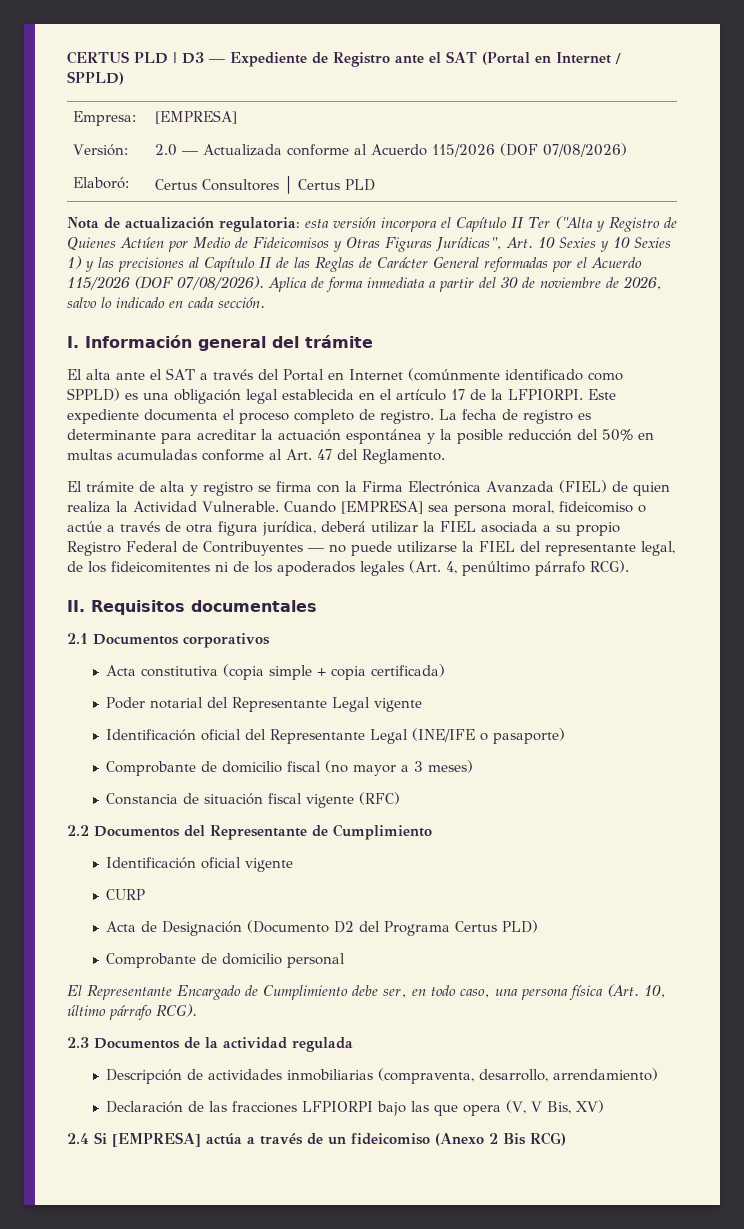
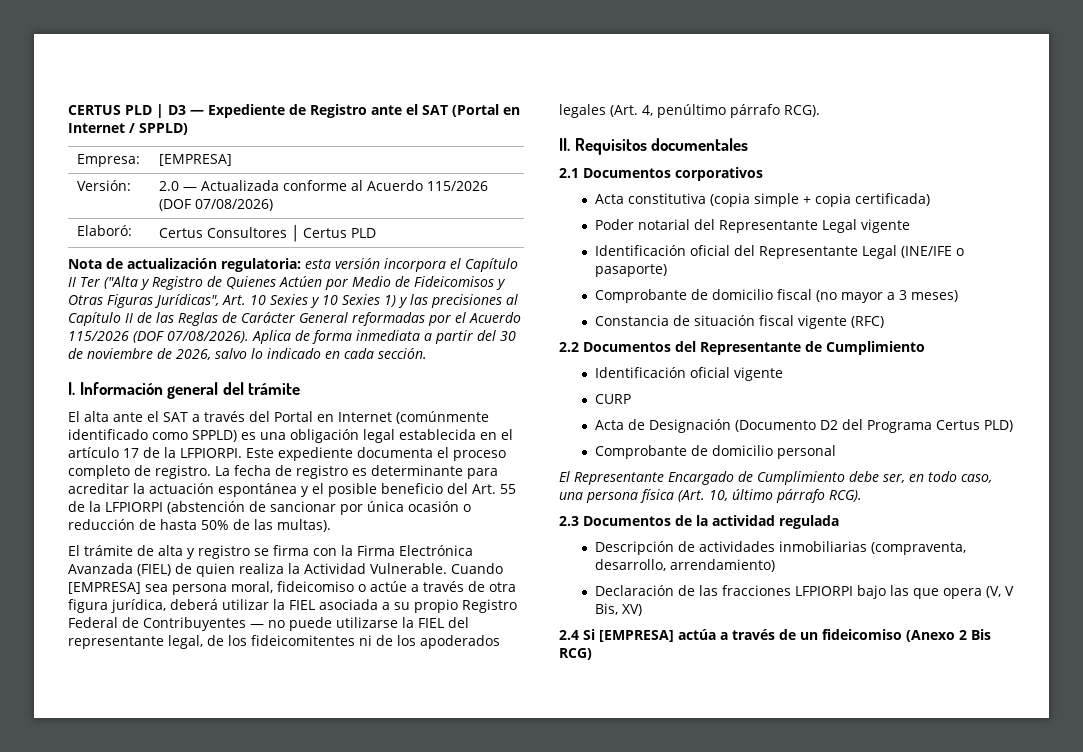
- La fecha de registro es determinante para acreditar la actuación espontánea y la posible reducción del 50% en multas acumuladas conforme al Art. 47 del Reglamento.
+ La fecha de registro es determinante para acreditar la actuación espontánea y el posible beneficio del Art. 55 de la LFPIORPI (abstención de sancionar por única ocasión o reducción de hasta 50% de las multas).

